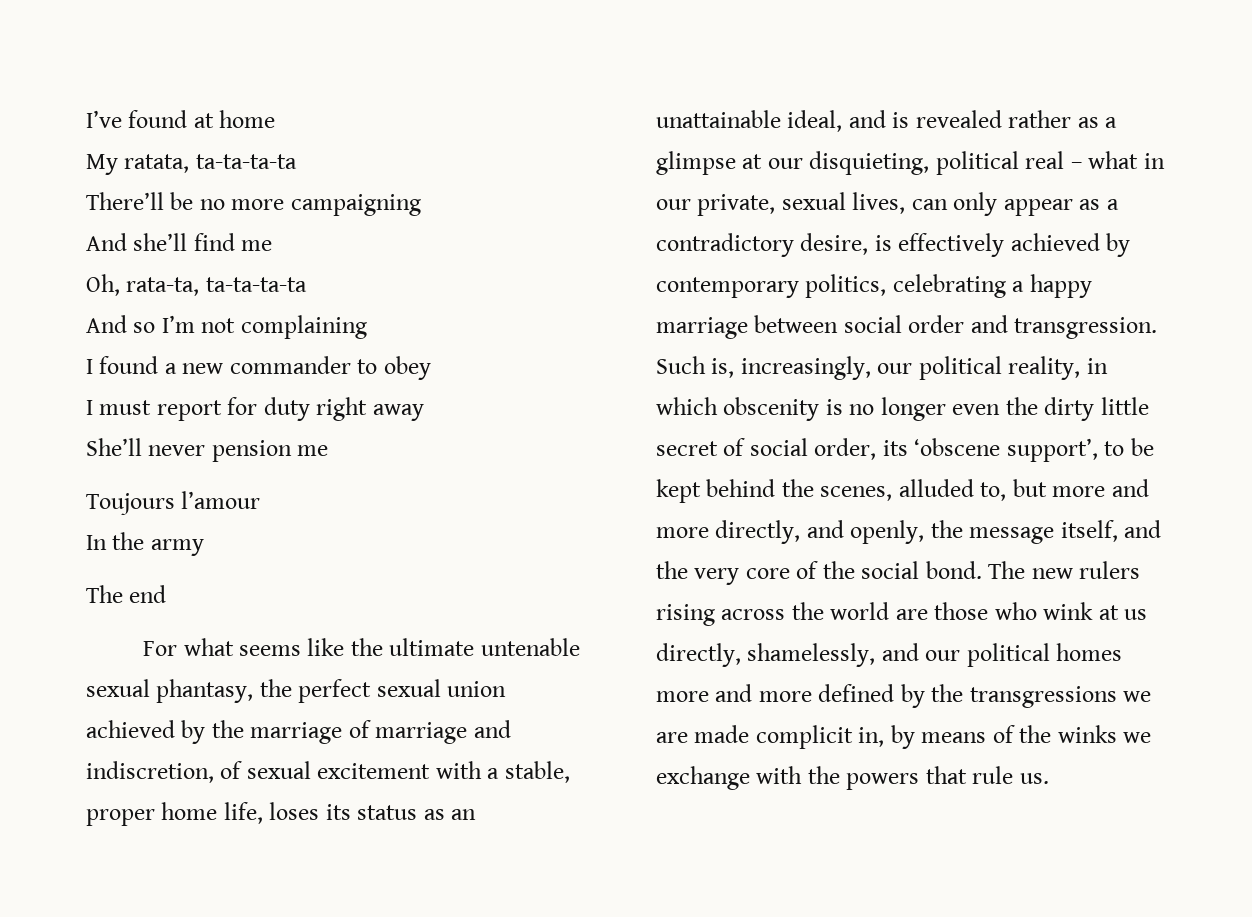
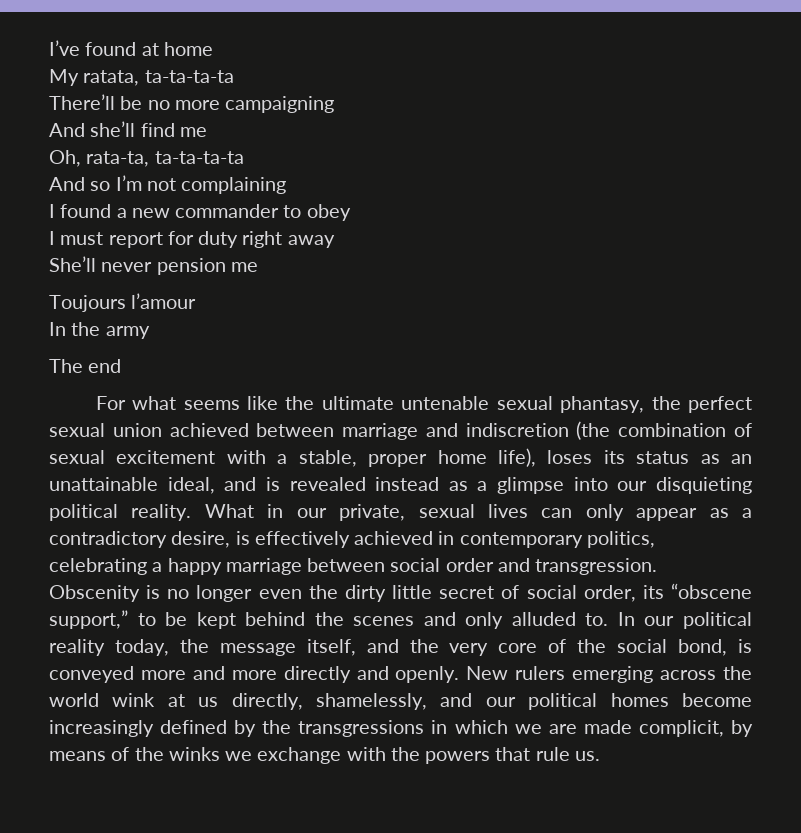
- For what seems like the ultimate untenable sexual phantasy, the perfect sexual union achieved by the marriage of marriage and indiscretion, of sexual excitement with a stable, proper home life, loses its status as an unattainable ideal, and is revealed rather as a glimpse at our disquieting, political real – what in our private, sexual lives, can only appear as a contradictory desire, is effectively achieved by contemporary politics, celebrating a happy marriage between social order and transgression.
+ For what seems like the ultimate untenable sexual phantasy, the perfect sexual union achieved between marriage and indiscretion (the combination of sexual excitement with a stable, proper home life), loses its status as an unattainable ideal, and is revealed instead as a glimpse into our disquieting political reality. What in our private, sexual lives can only appear as a contradictory desire, is effectively achieved in contemporary politics, celebrating a happy marriage between social order and transgression.
- Such is, increasingly, our political reality, in which obscenity is no longer even the dirty little secret of social order, its ‘obscene support’, to be kept behind the scenes, alluded to, but more and more directly, and openly, the message itself, and the very core of the social bond. The new rulers rising across the world are those who wink at us directly, shamelessly, and our political homes more and more defined by the transgressions we are made complicit in, by means of the winks we exchange with the powers that rule us.
+ Obscenity is no longer even the dirty little secret of social order, its “obscene support,” to be kept behind the scenes and only alluded to. In our political reality today, the message itself, and the very core of the social bond, is conveyed more and more directly and openly. New rulers emerging across the world wink at us directly, shamelessly, and our political homes become increasingly defined by the transgressions in which we are made complicit, by means of the winks we exchange with the powers that rule us.

